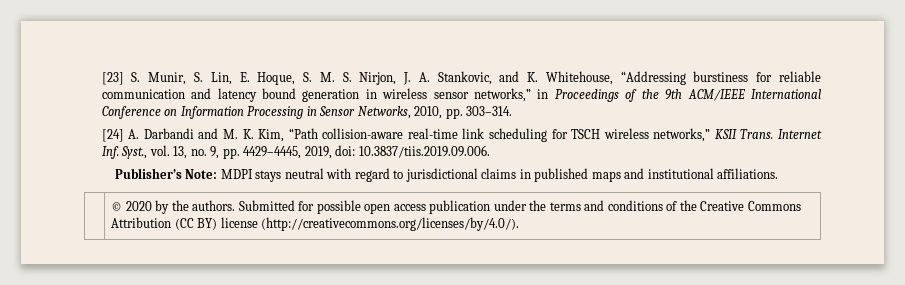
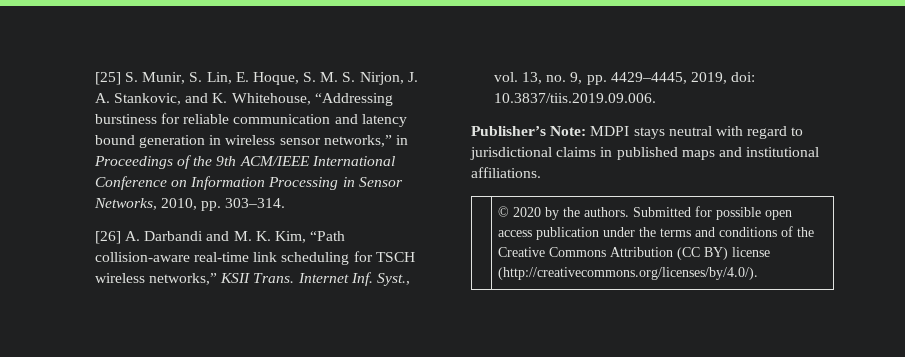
- [23] S. Munir, S. Lin, E. Hoque, S. M. S. Nirjon, J. A. Stankovic, and K. Whitehouse, “Addressing burstiness for reliable communication and latency bound generation in wireless sensor networks,” in Proceedings of the 9th ACM/IEEE International Conference on Information Processing in Sensor Networks, 2010, pp. 303–314.
+ [25] S. Munir, S. Lin, E. Hoque, S. M. S. Nirjon, J. A. Stankovic, and K. Whitehouse, “Addressing burstiness for reliable communication and latency bound generation in wireless sensor networks,” in Proceedings of the 9th ACM/IEEE International Conference on Information Processing in Sensor Networks, 2010, pp. 303–314.
- [24] A. Darbandi and M. K. Kim, “Path collision-aware real-time link scheduling for TSCH wireless networks,” KSII Trans.
+ [26] A. Darbandi and M. K. Kim, “Path collision-aware real-time link scheduling for TSCH wireless networks,” KSII Trans.

